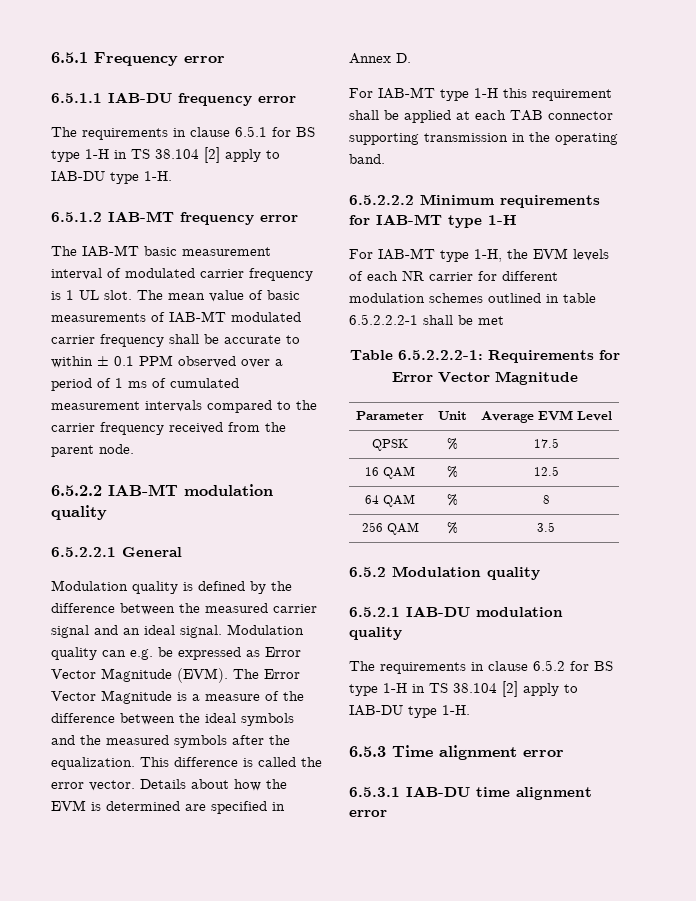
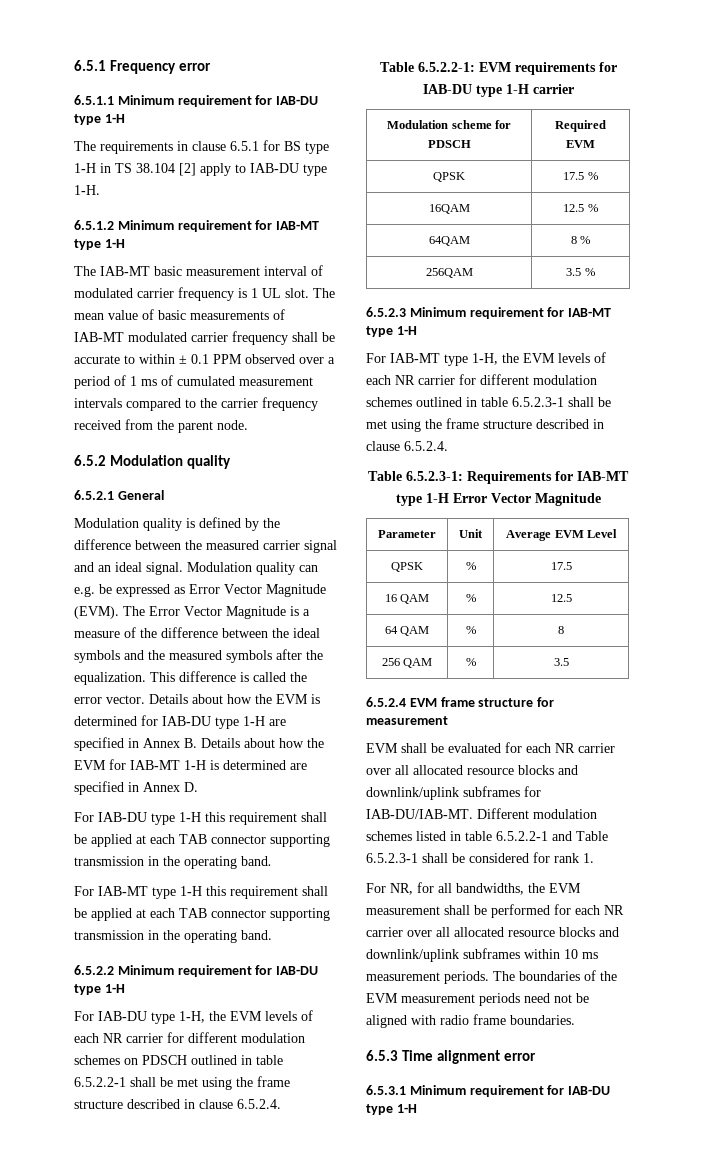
- 6.5.1.1 IAB-DU frequency error
+ 6.5.1.1 Minimum requirement for IAB-DU type 1-H
- 6.5.1.2 IAB-MT frequency error
+ 6.5.1.2 Minimum requirement for IAB-MT type 1-H
- 6.5.2.2 IAB-MT modulation quality
- 6.5.2.2.1 General
+ 6.5.2 Modulation quality
+ 6.5.2.1 General
- Details about how the EVM is determined are specified in Annex D.
+ Details about how the EVM is determined for IAB-DU type 1-H are specified in Annex B. Details about how the EVM for IAB-MT 1-H is determined are specified in Annex D.
+ For IAB-DU type 1-H this requirement shall be applied at each TAB connector supporting transmission in the operating band.
- 6.5.2.2.2 Minimum requirements for IAB-MT type 1-H
+ 6.5.2.2 Minimum requirement for IAB-DU type 1-H
+ For IAB-DU type 1-H, the EVM levels of each NR carrier for different modulation schemes on PDSCH outlined in table 6.5.2.2-1 shall be met using the frame structure described in clause 6.5.2.4.
+ Table 6.5.2.2-1: EVM requirements for IAB-DU type 1-H carrier
+ Modulation scheme for PDSCH | Required EVM
+ QPSK | 17.5 %
+ 16QAM | 12.5 %
+ 64QAM | 8 %
+ 256QAM | 3.5 %
+ 6.5.2.3 Minimum requirement for IAB-MT type 1-H
- For IAB-MT type 1-H, the EVM levels of each NR carrier for different modulation schemes outlined in table 6.5.2.2.2-1 shall be met
- Table 6.5.2.2.2-1: Requirements for Error Vector Magnitude
+ For IAB-MT type 1-H, the EVM levels of each NR carrier for different modulation schemes outlined in table 6.5.2.3-1 shall be met using the frame structure described in clause 6.5.2.4.
+ Table 6.5.2.3-1: Requirements for IAB-MT type 1-H Error Vector Magnitude
- 6.5.2 Modulation quality
- 6.5.2.1 IAB-DU modulation quality
- The requirements in clause 6.5.2 for BS type 1-H in TS 38.104 [2] apply to IAB-DU type 1-H.
+ 6.5.2.4 EVM frame structure for measurement
+ EVM shall be evaluated for each NR carrier over all allocated resource blocks and downlink/uplink subframes for IAB-DU/IAB-MT. Different modulation schemes listed in table 6.5.2.2-1 and Table 6.5.2.3-1 shall be considered for rank 1.
+ For NR, for all bandwidths, the EVM measurement shall be performed for each NR carrier over all allocated resource blocks and downlink/uplink subframes within 10 ms measurement periods. The boundaries of the EVM measurement periods need not be aligned with radio frame boundaries.
- 6.5.3.1 IAB-DU time alignment error
+ 6.5.3.1 Minimum requirement for IAB-DU type 1-H

